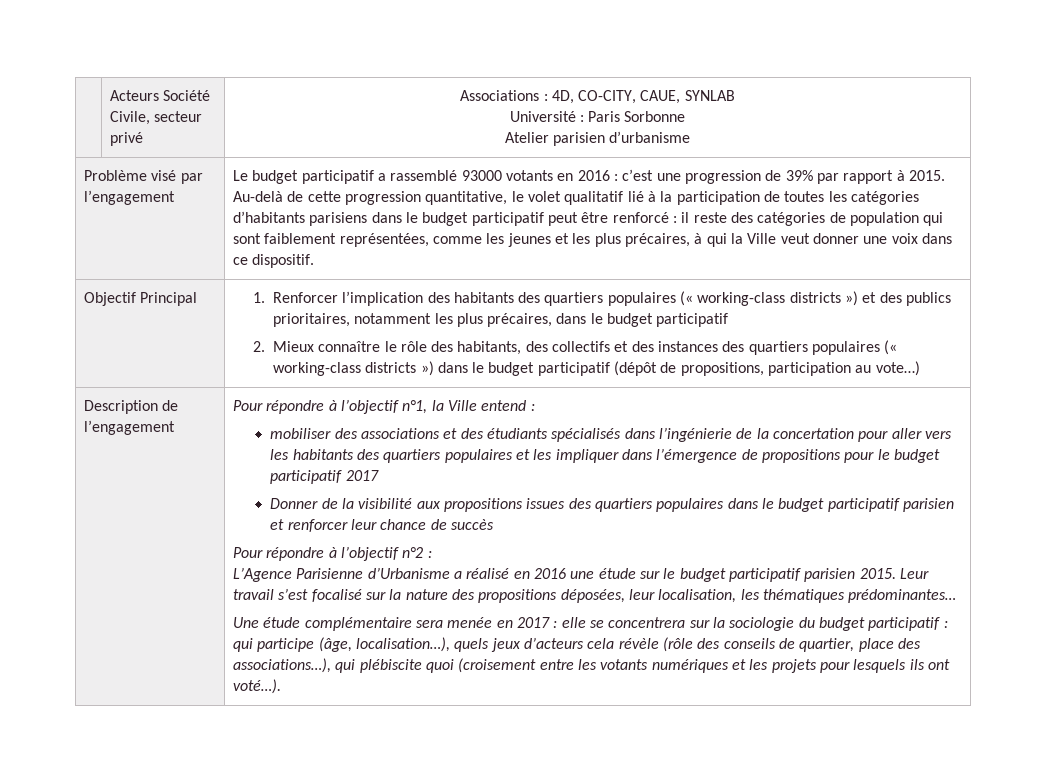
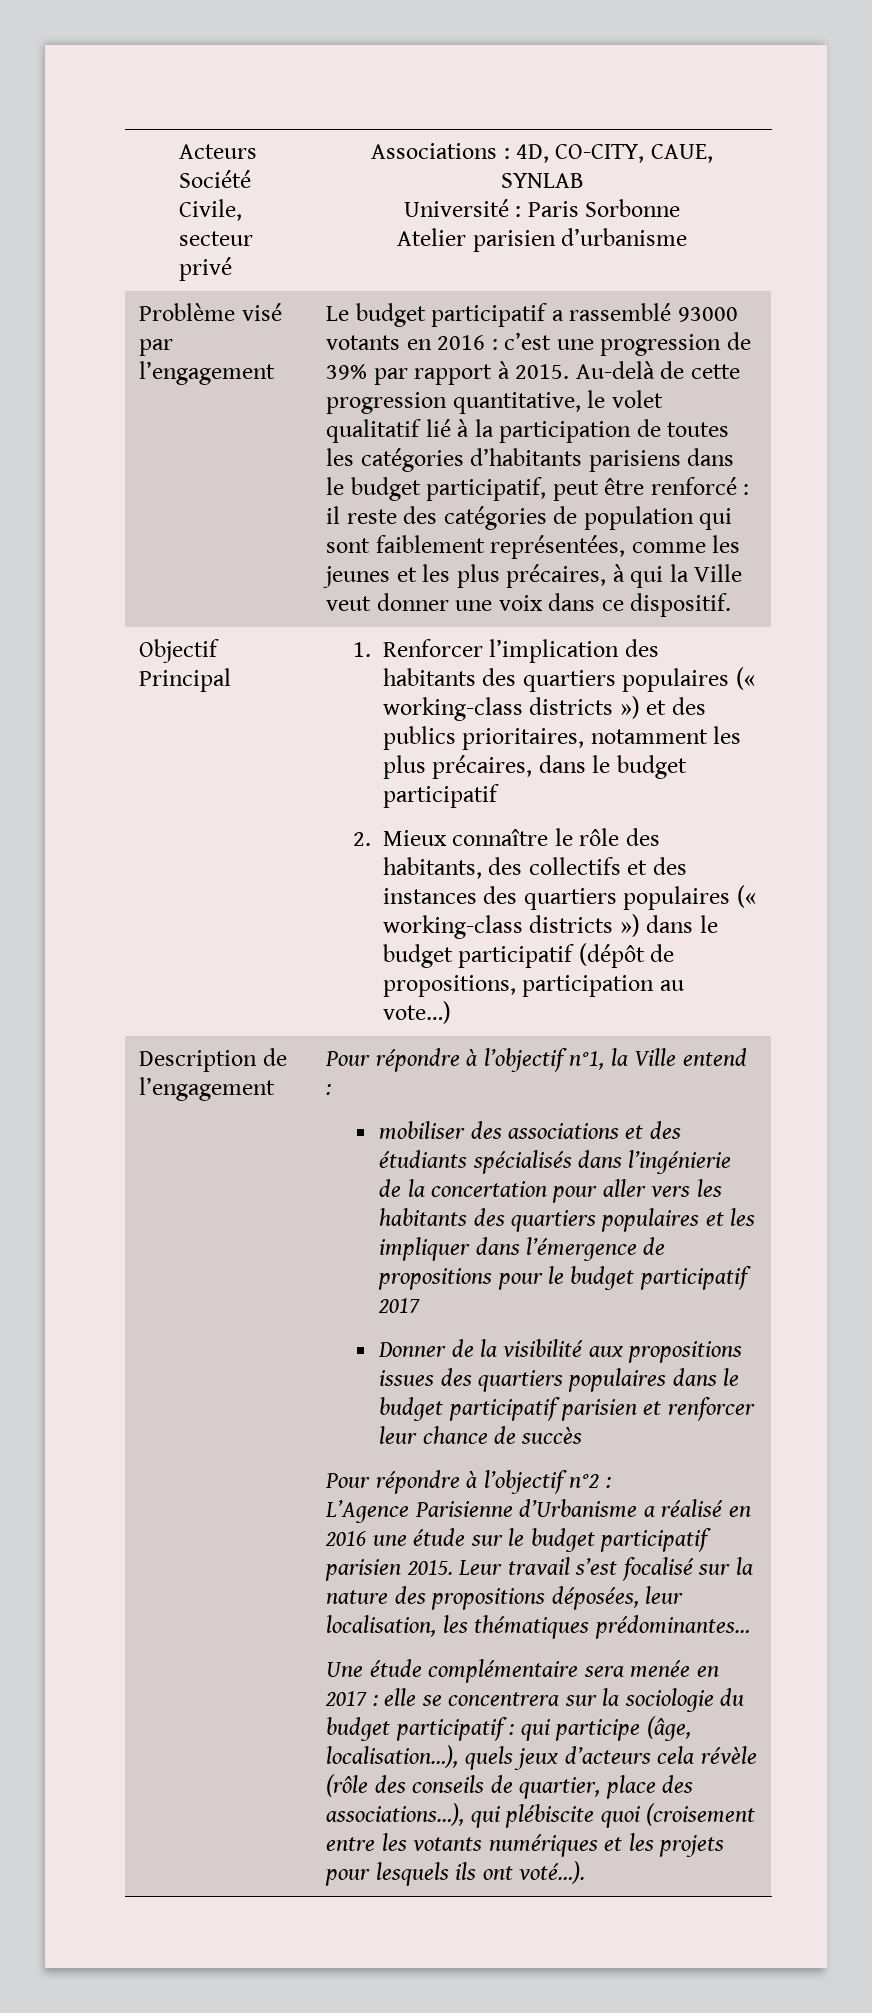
- Au-delà de cette progression quantitative, le volet qualitatif lié à la participation de toutes les catégories d’habitants parisiens dans le budget participatif peut être renforcé : il reste des catégories de population qui sont faiblement représentées, comme les jeunes et les plus précaires, à qui la Ville veut donner une voix dans ce dispositif.
+ Au-delà de cette progression quantitative, le volet qualitatif lié à la participation de toutes les catégories d’habitants parisiens dans le budget participatif, peut être renforcé : il reste des catégories de population qui sont faiblement représentées, comme les jeunes et les plus précaires, à qui la Ville veut donner une voix dans ce dispositif.

